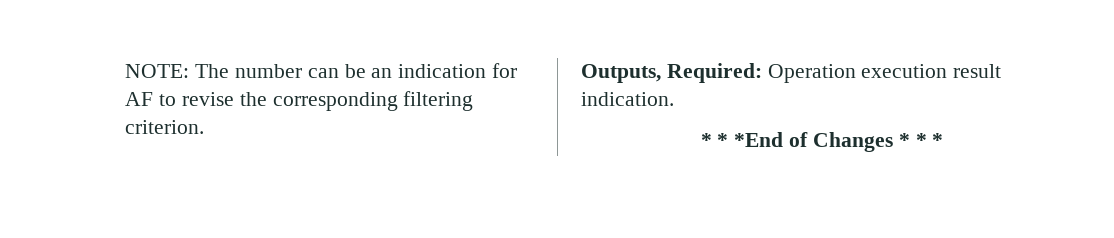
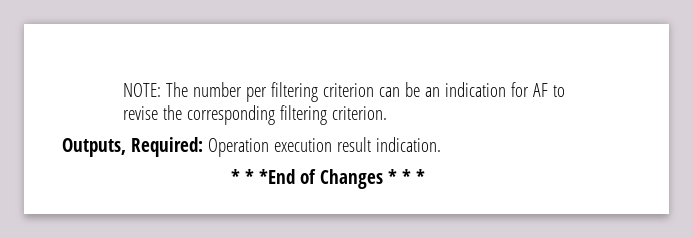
- NOTE: The number can be an indication for AF to revise the corresponding filtering criterion.
+ NOTE: The number per filtering criterion can be an indication for AF to revise the corresponding filtering criterion.

